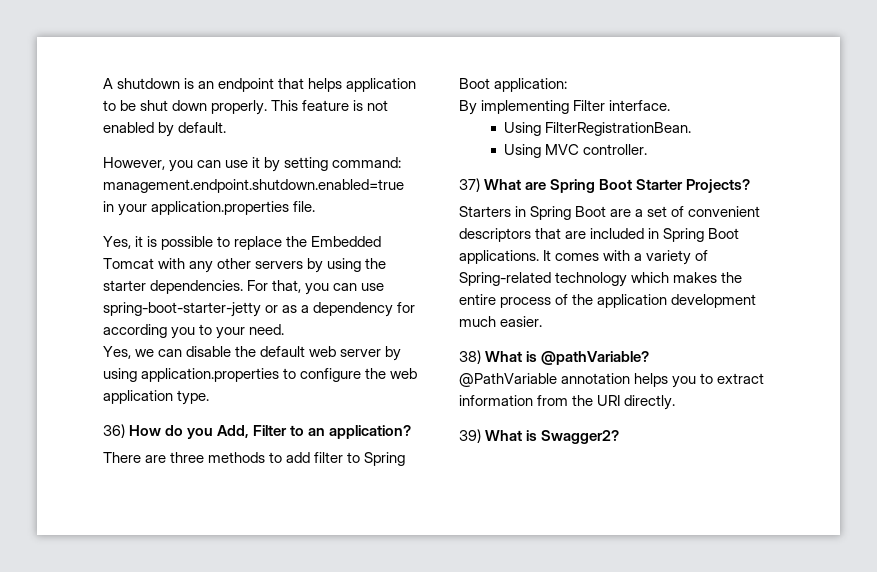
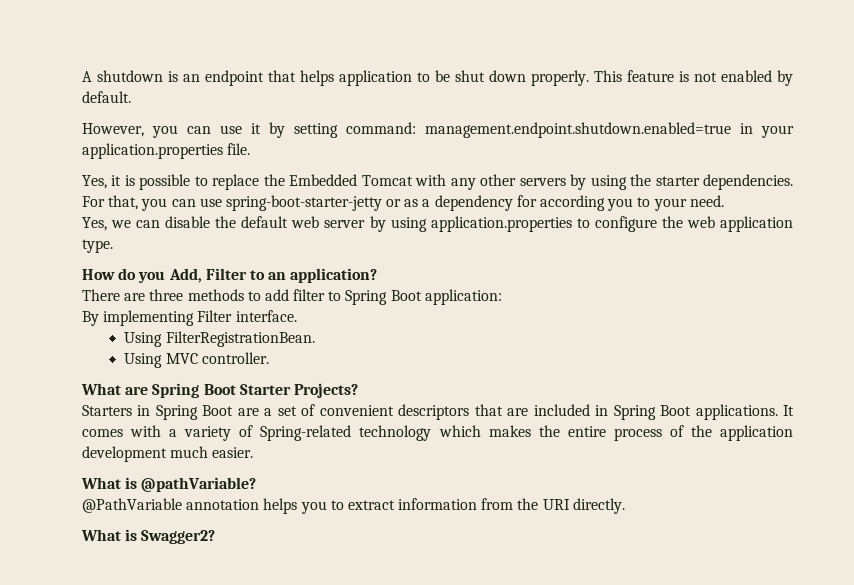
- 36) How do you Add, Filter to an application?
+ How do you Add, Filter to an application?
- 37) What are Spring Boot Starter Projects?
+ What are Spring Boot Starter Projects?
- 38) What is @pathVariable?
+ What is @pathVariable?
- 39) What is Swagger2?
+ What is Swagger2?

